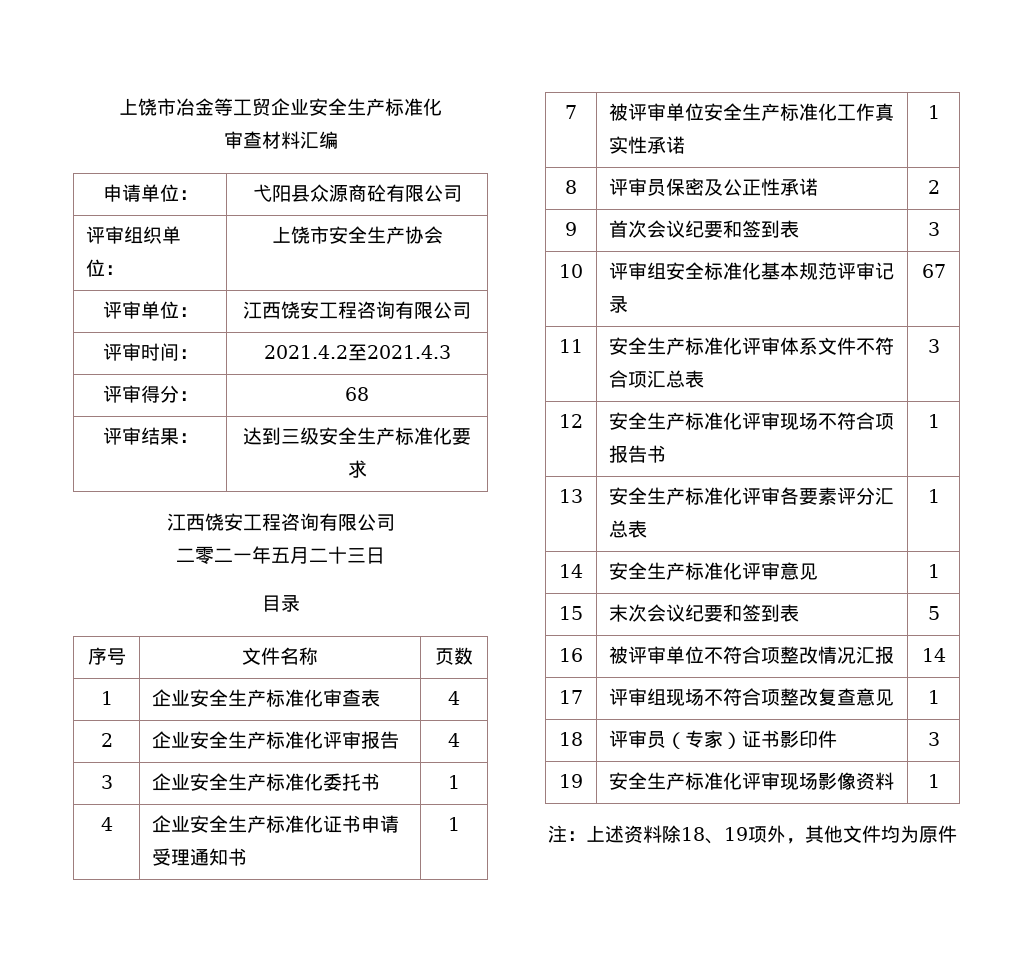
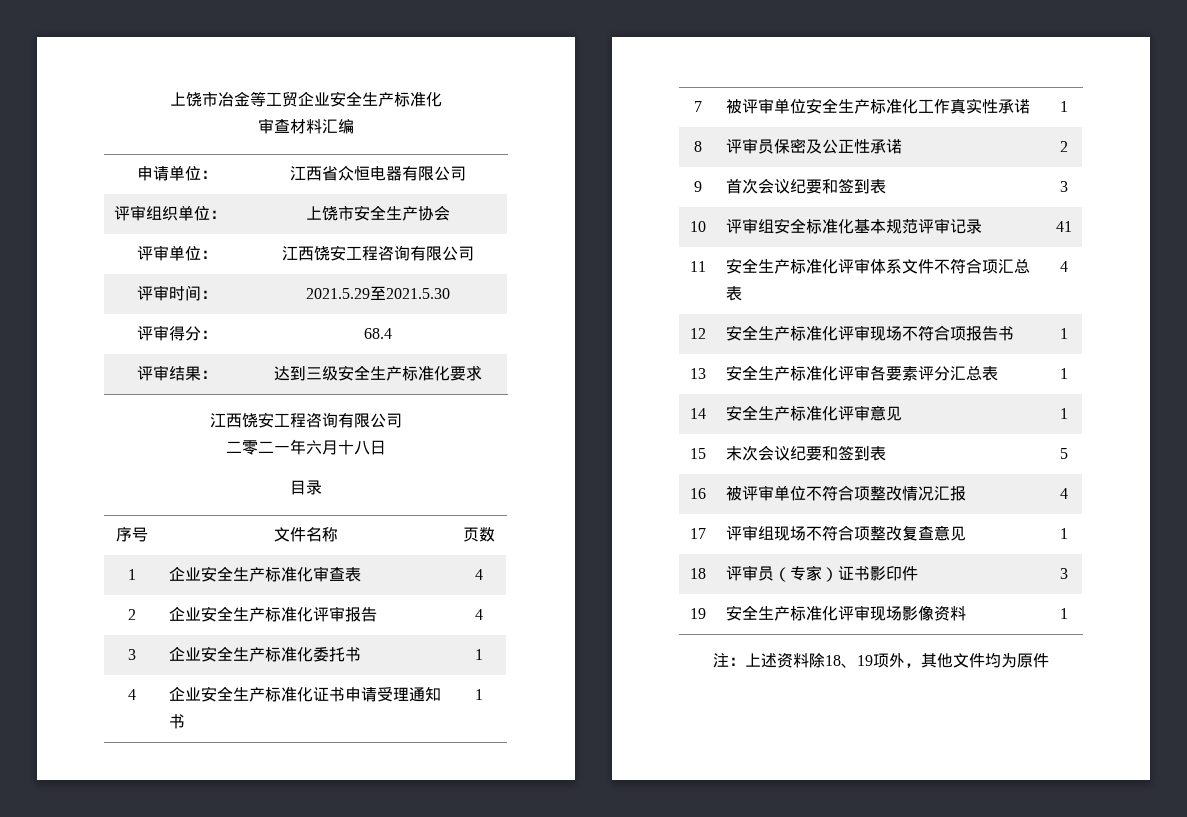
- 申请单位： | 弋阳县众源商砼有限公司
+ 申请单位： | 江西省众恒电器有限公司
- 评审时间： | 2021.4.2至2021.4.3
+ 评审时间： | 2021.5.29至2021.5.30
- 评审得分： | 68
+ 评审得分： | 68.4
- 二零二一年五月二十三日
+ 二零二一年六月十八日
- 10 | 评审组安全标准化基本规范评审记录 | 67
+ 10 | 评审组安全标准化基本规范评审记录 | 41
- 11 | 安全生产标准化评审体系文件不符合项汇总表 | 3
+ 11 | 安全生产标准化评审体系文件不符合项汇总表 | 4
- 16 | 被评审单位不符合项整改情况汇报 | 14
+ 16 | 被评审单位不符合项整改情况汇报 | 4

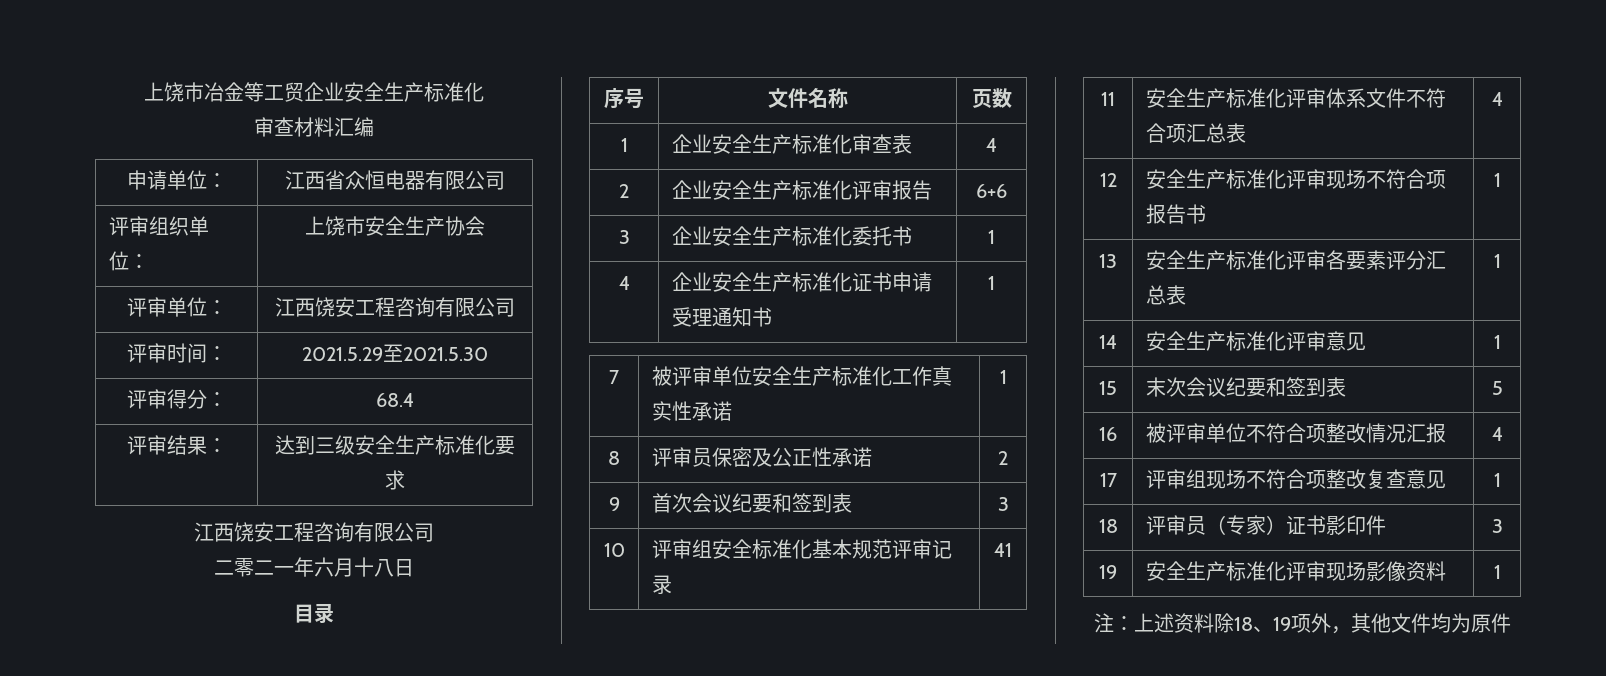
- 2 | 企业安全生产标准化评审报告 | 4
+ 2 | 企业安全生产标准化评审报告 | 6+6

